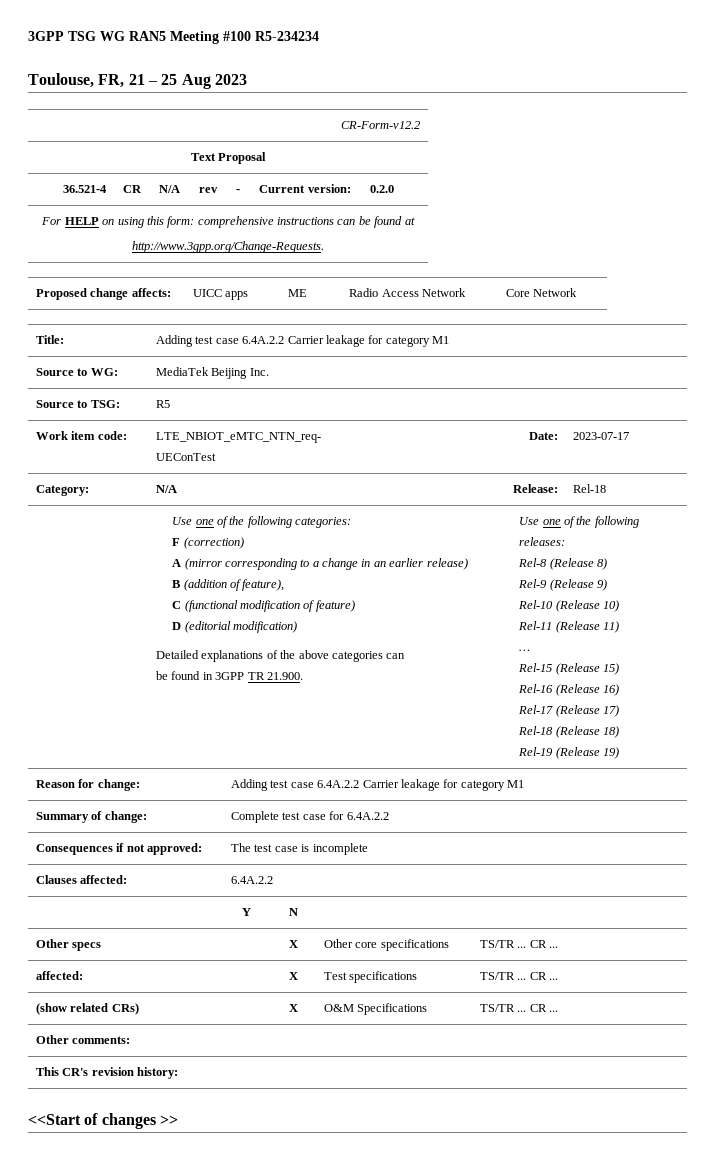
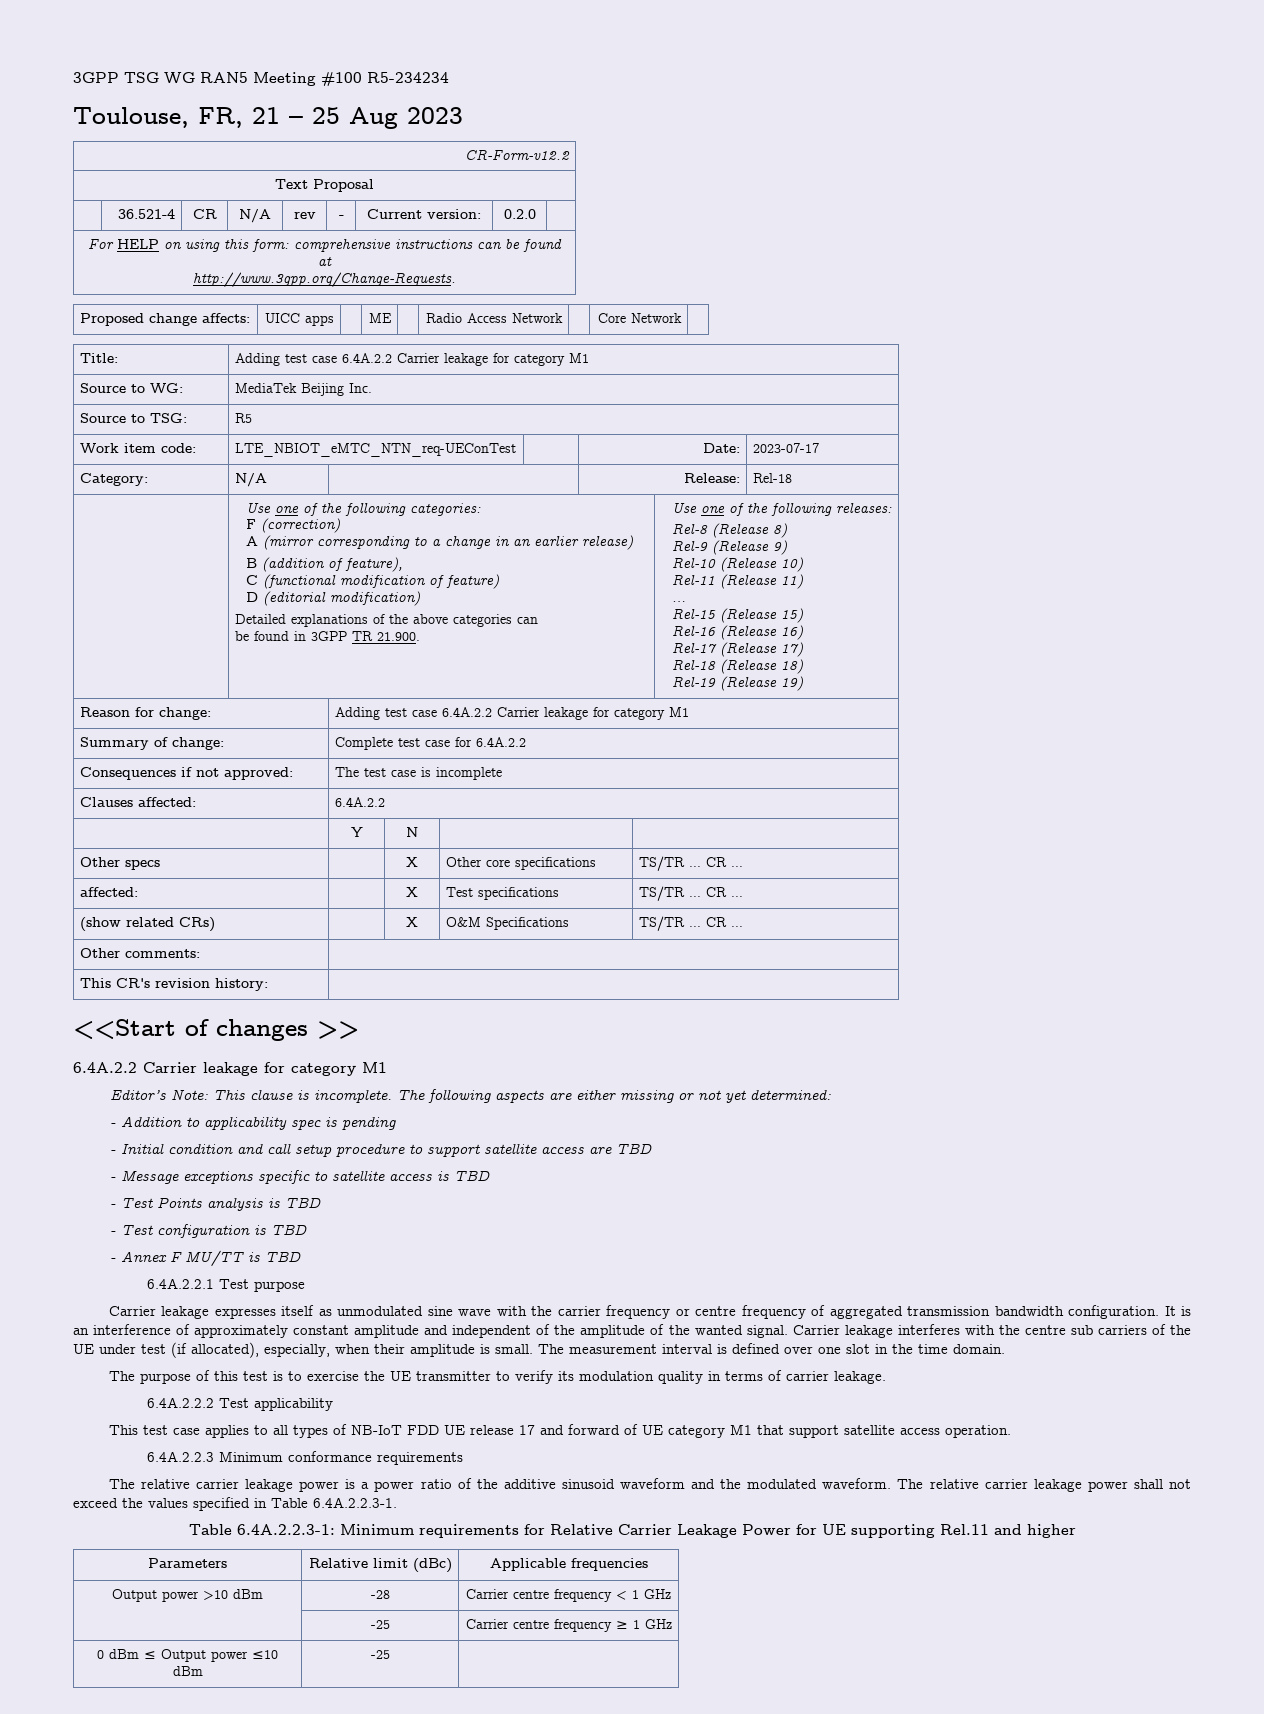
  <<Start of changes >>
+ 6.4A.2.2 Carrier leakage for category M1
+ Editor’s Note: This clause is incomplete. The following aspects are either missing or not yet determined:
+ - Addition to applicability spec is pending
+ - Initial condition and call setup procedure to support satellite access are TBD
+ - Message exceptions specific to satellite access is TBD
+ - Test Points analysis is TBD
+ - Test configuration is TBD
+ - Annex F MU/TT is TBD
+ 6.4A.2.2.1 Test purpose
+ Carrier leakage expresses itself as unmodulated sine wave with the carrier frequency or centre frequency of aggregated transmission bandwidth configuration. It is an interference of approximately constant amplitude and independent of the amplitude of the wanted signal. Carrier leakage interferes with the centre sub carriers of the UE under test (if allocated), especially, when their amplitude is small. The measurement interval is defined over one slot in the time domain.
+ The purpose of this test is to exercise the UE transmitter to verify its modulation quality in terms of carrier leakage.
+ 6.4A.2.2.2 Test applicability
+ This test case applies to all types of NB-IoT FDD UE release 17 and forward of UE category M1 that support satellite access operation.
+ 6.4A.2.2.3 Minimum conformance requirements
+ The relative carrier leakage power is a power ratio of the additive sinusoid waveform and the modulated waveform. The relative carrier leakage power shall not exceed the values specified in Table 6.4A.2.2.3-1.
+ Table 6.4A.2.2.3-1: Minimum requirements for Relative Carrier Leakage Power for UE supporting Rel.11 and higher
+ Parameters | Relative limit (dBc) | Applicable frequencies
+ Output power >10 dBm | -28 | Carrier centre frequency < 1 GHz
+ | -25 | Carrier centre frequency ≥ 1 GHz
+ 0 dBm ≤ Output power ≤10 dBm | -25 |

